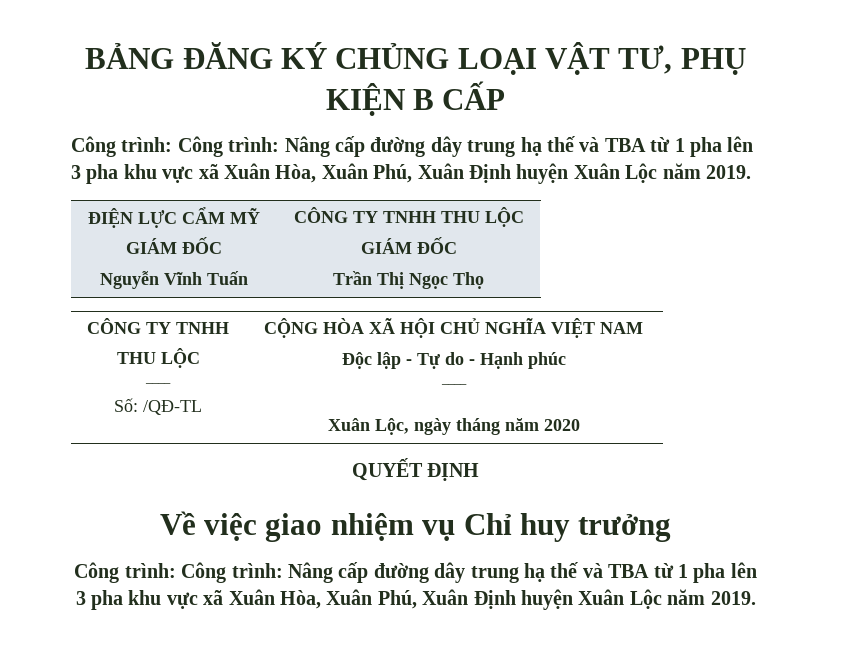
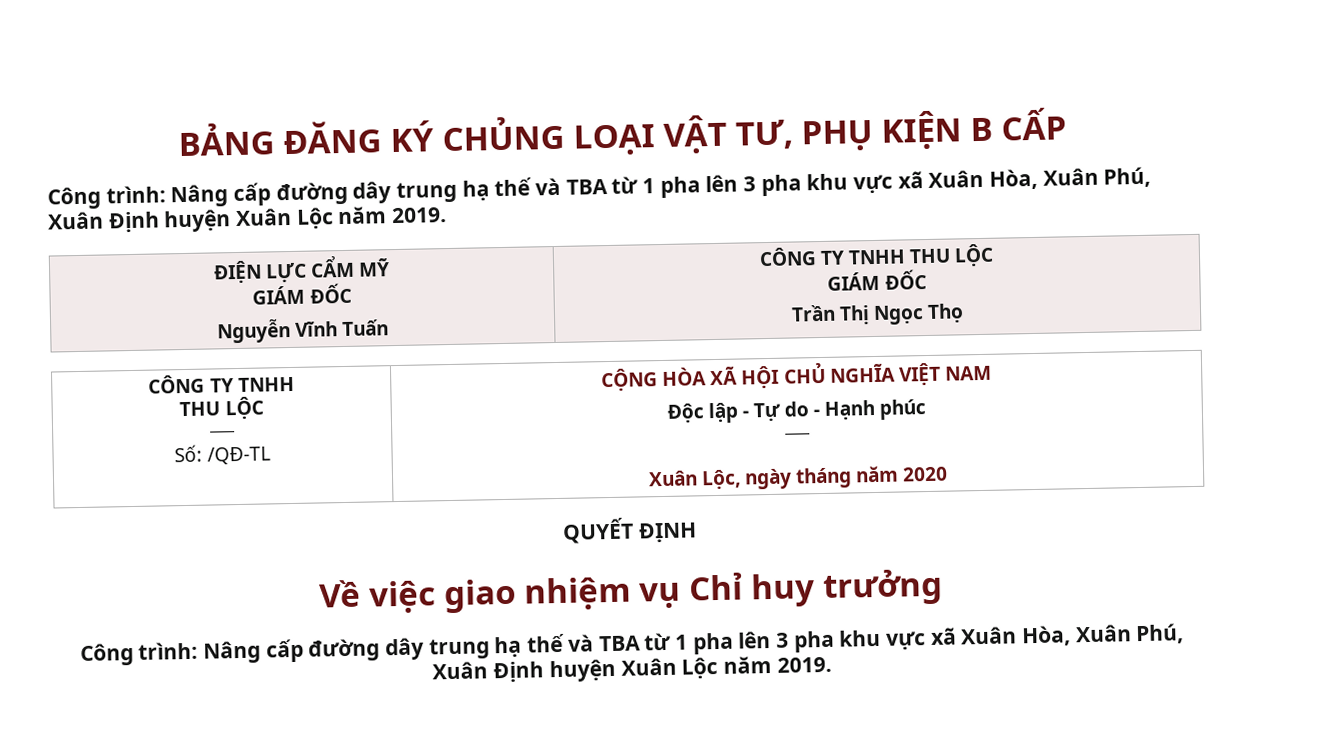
  BẢNG ĐĂNG KÝ CHỦNG LOẠI VẬT TƯ, PHỤ KIỆN B CẤP
- Công trình: Công trình: Nâng cấp đường dây trung hạ thế và TBA từ 1 pha lên 3 pha khu vực xã Xuân Hòa, Xuân Phú, Xuân Định huyện Xuân Lộc năm 2019.
+ Công trình: Nâng cấp đường dây trung hạ thế và TBA từ 1 pha lên 3 pha khu vực xã Xuân Hòa, Xuân Phú, Xuân Định huyện Xuân Lộc năm 2019.
  Về việc giao nhiệm vụ Chỉ huy trưởng
- Công trình: Công trình: Nâng cấp đường dây trung hạ thế và TBA từ 1 pha lên 3 pha khu vực xã Xuân Hòa, Xuân Phú, Xuân Định huyện Xuân Lộc năm 2019.
+ Công trình: Nâng cấp đường dây trung hạ thế và TBA từ 1 pha lên 3 pha khu vực xã Xuân Hòa, Xuân Phú, Xuân Định huyện Xuân Lộc năm 2019.

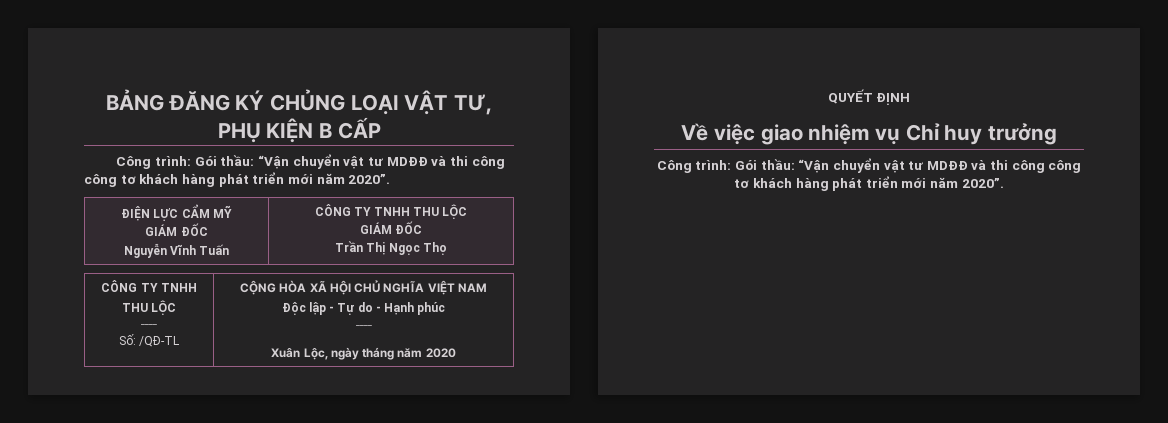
  BẢNG ĐĂNG KÝ CHỦNG LOẠI VẬT TƯ, PHỤ KIỆN B CẤP
- Công trình: Nâng cấp đường dây trung hạ thế và TBA từ 1 pha lên 3 pha khu vực xã Xuân Hòa, Xuân Phú, Xuân Định huyện Xuân Lộc năm 2019.
+ Công trình: Gói thầu: “Vận chuyển vật tư MDĐĐ và thi công công tơ khách hàng phát triển mới năm 2020”.
  Về việc giao nhiệm vụ Chỉ huy trưởng
- Công trình: Nâng cấp đường dây trung hạ thế và TBA từ 1 pha lên 3 pha khu vực xã Xuân Hòa, Xuân Phú, Xuân Định huyện Xuân Lộc năm 2019.
+ Công trình: Gói thầu: “Vận chuyển vật tư MDĐĐ và thi công công tơ khách hàng phát triển mới năm 2020”.

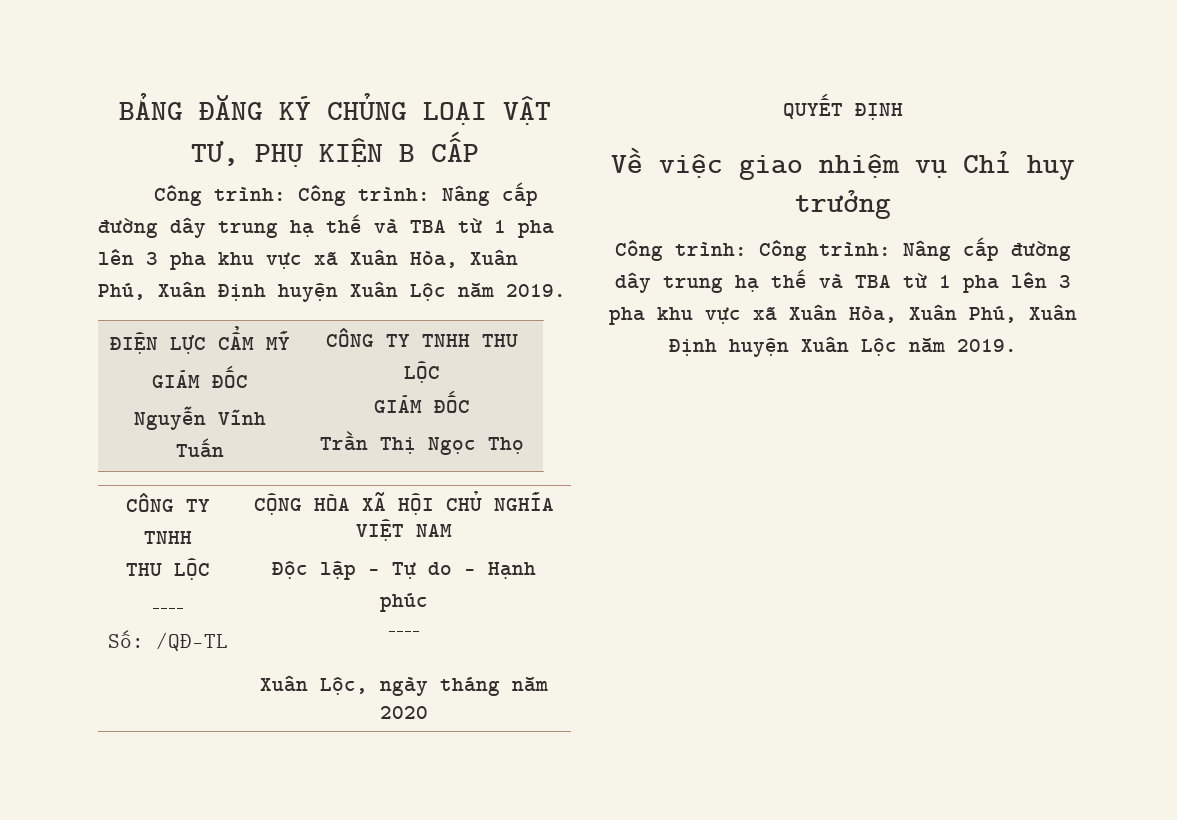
  BẢNG ĐĂNG KÝ CHỦNG LOẠI VẬT TƯ, PHỤ KIỆN B CẤP
- Công trình: Gói thầu: “Vận chuyển vật tư MDĐĐ và thi công công tơ khách hàng phát triển mới năm 2020”.
+ Công trình: Công trình: Nâng cấp đường dây trung hạ thế và TBA từ 1 pha lên 3 pha khu vực xã Xuân Hòa, Xuân Phú, Xuân Định huyện Xuân Lộc năm 2019.
  Về việc giao nhiệm vụ Chỉ huy trưởng
- Công trình: Gói thầu: “Vận chuyển vật tư MDĐĐ và thi công công tơ khách hàng phát triển mới năm 2020”.
+ Công trình: Công trình: Nâng cấp đường dây trung hạ thế và TBA từ 1 pha lên 3 pha khu vực xã Xuân Hòa, Xuân Phú, Xuân Định huyện Xuân Lộc năm 2019.

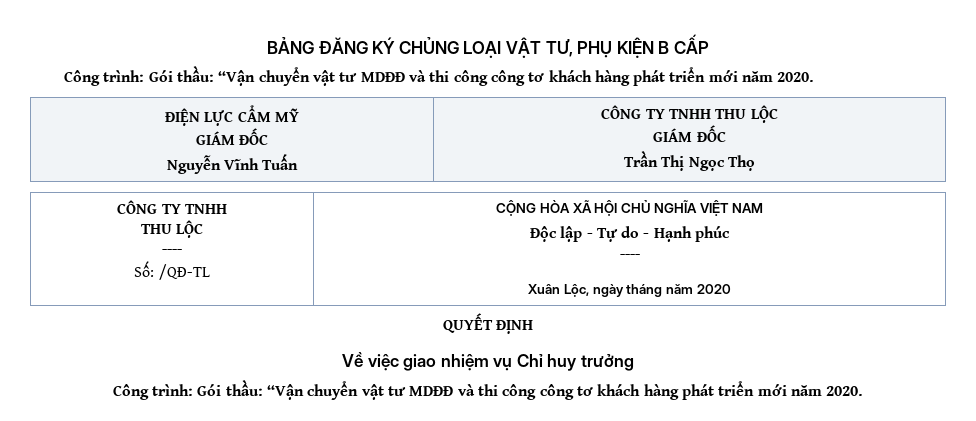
  BẢNG ĐĂNG KÝ CHỦNG LOẠI VẬT TƯ, PHỤ KIỆN B CẤP
- Công trình: Công trình: Nâng cấp đường dây trung hạ thế và TBA từ 1 pha lên 3 pha khu vực xã Xuân Hòa, Xuân Phú, Xuân Định huyện Xuân Lộc năm 2019.
+ Công trình: Gói thầu: “Vận chuyển vật tư MDĐĐ và thi công công tơ khách hàng phát triển mới năm 2020.
  Về việc giao nhiệm vụ Chỉ huy trưởng
- Công trình: Công trình: Nâng cấp đường dây trung hạ thế và TBA từ 1 pha lên 3 pha khu vực xã Xuân Hòa, Xuân Phú, Xuân Định huyện Xuân Lộc năm 2019.
+ Công trình: Gói thầu: “Vận chuyển vật tư MDĐĐ và thi công công tơ khách hàng phát triển mới năm 2020.

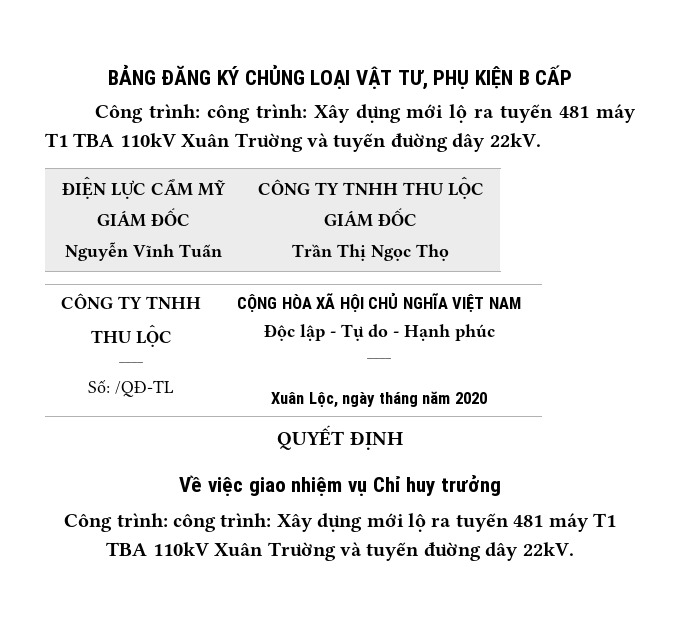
  BẢNG ĐĂNG KÝ CHỦNG LOẠI VẬT TƯ, PHỤ KIỆN B CẤP
- Công trình: Gói thầu: “Vận chuyển vật tư MDĐĐ và thi công công tơ khách hàng phát triển mới năm 2020.
+ Công trình: công trình: Xây dựng mới lộ ra tuyến 481 máy T1 TBA 110kV Xuân Trường và tuyến đường dây 22kV.
  Về việc giao nhiệm vụ Chỉ huy trưởng
- Công trình: Gói thầu: “Vận chuyển vật tư MDĐĐ và thi công công tơ khách hàng phát triển mới năm 2020.
+ Công trình: công trình: Xây dựng mới lộ ra tuyến 481 máy T1 TBA 110kV Xuân Trường và tuyến đường dây 22kV.

